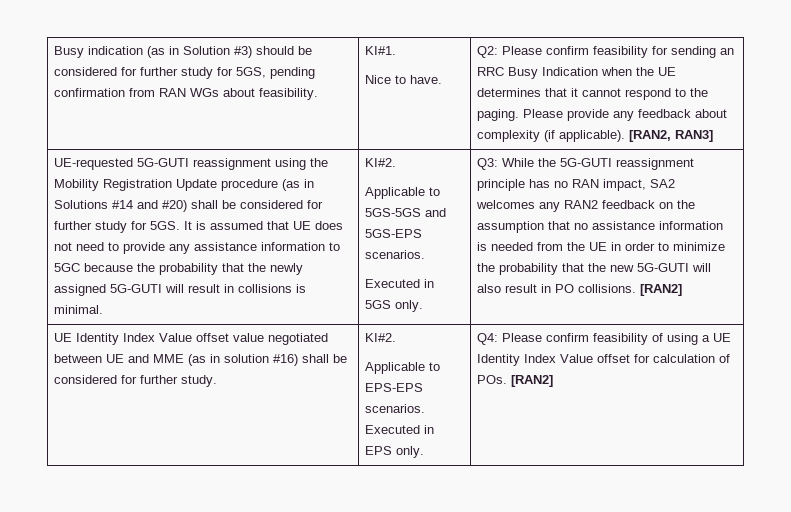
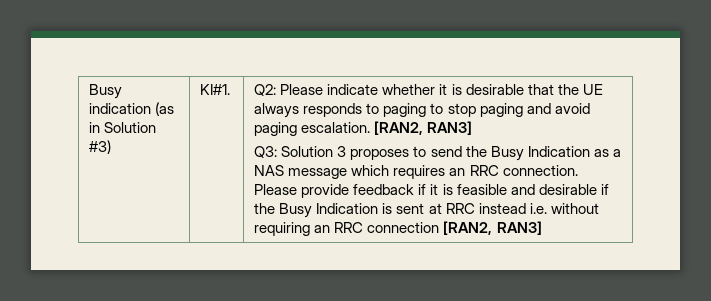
- Busy indication (as in Solution #3) should be considered for further study for 5GS, pending confirmation from RAN WGs about feasibility. | KI#1.
- Nice to have. | Q2: Please confirm feasibility for sending an RRC Busy Indication when the UE determines that it cannot respond to the paging. Please provide any feedback about complexity (if applicable). [RAN2, RAN3]
- UE-requested 5G-GUTI reassignment using the Mobility Registration Update procedure (as in Solutions #14 and #20) shall be considered for further study for 5GS. It is assumed that UE does not need to provide any assistance information to 5GC because the probability that the newly assigned 5G-GUTI will result in collisions is minimal. | KI#2.
- Applicable to 5GS-5GS and 5GS-EPS scenarios.
- Executed in 5GS only. | Q3: While the 5G-GUTI reassignment principle has no RAN impact, SA2 welcomes any RAN2 feedback on the assumption that no assistance information is needed from the UE in order to minimize the probability that the new 5G-GUTI will also result in PO collisions. [RAN2]
- UE Identity Index Value offset value negotiated between UE and MME (as in solution #16) shall be considered for further study. | KI#2.
- Applicable to EPS-EPS scenarios. Executed in EPS only. | Q4: Please confirm feasibility of using a UE Identity Index Value offset for calculation of POs. [RAN2]
+ Busy indication (as in Solution #3) | KI#1. | Q2: Please indicate whether it is desirable that the UE always responds to paging to stop paging and avoid paging escalation. [RAN2, RAN3]
+ Q3: Solution 3 proposes to send the Busy Indication as a NAS message which requires an RRC connection. Please provide feedback if it is feasible and desirable if the Busy Indication is sent at RRC instead i.e. without requiring an RRC connection [RAN2, RAN3]

